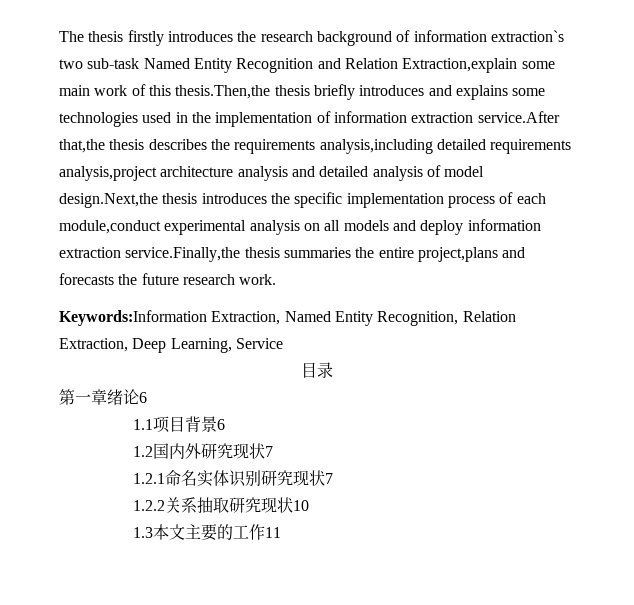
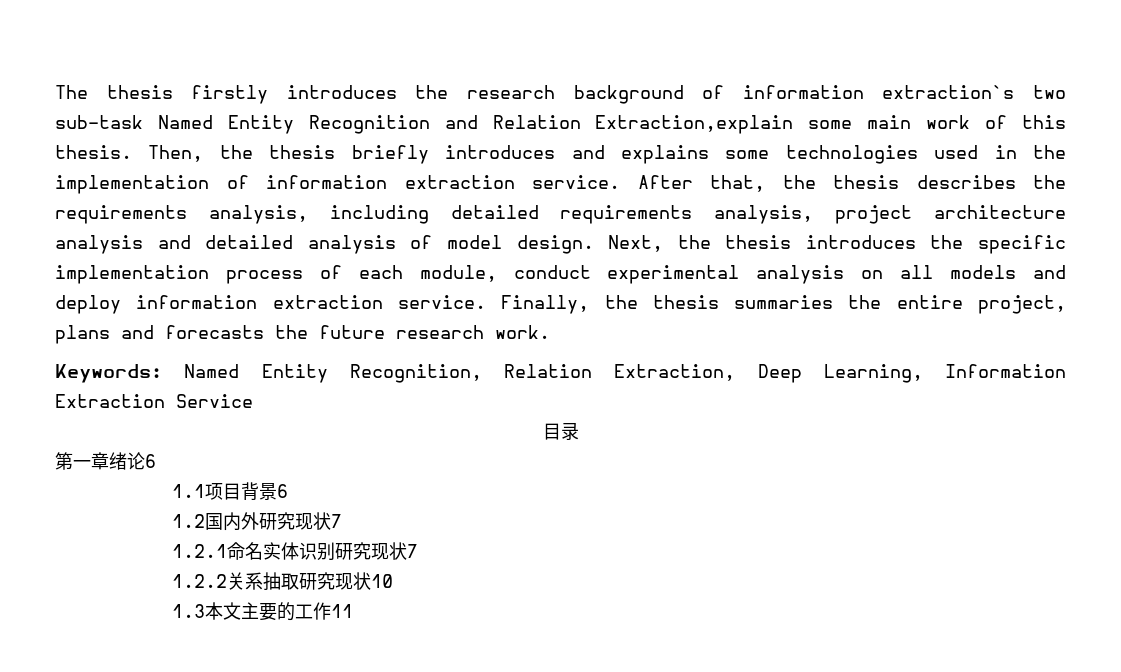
- The thesis firstly introduces the research background of information extraction`s two sub-task Named Entity Recognition and Relation Extraction,explain some main work of this thesis.Then,the thesis briefly introduces and explains some technologies used in the implementation of information extraction service.After that,the thesis describes the requirements analysis,including detailed requirements analysis,project architecture analysis and detailed analysis of model design.Next,the thesis introduces the specific implementation process of each module,conduct experimental analysis on all models and deploy information extraction service.Finally,the thesis summaries the entire project,plans and forecasts the future research work.
+ The thesis firstly introduces the research background of information extraction`s two sub-task Named Entity Recognition and Relation Extraction,explain some main work of this thesis. Then, the thesis briefly introduces and explains some technologies used in the implementation of information extraction service. After that, the thesis describes the requirements analysis, including detailed requirements analysis, project architecture analysis and detailed analysis of model design. Next, the thesis introduces the specific implementation process of each module, conduct experimental analysis on all models and deploy information extraction service. Finally, the thesis summaries the entire project, plans and forecasts the future research work.
- Keywords:Information Extraction, Named Entity Recognition, Relation Extraction, Deep Learning, Service
+ Keywords: Named Entity Recognition, Relation Extraction, Deep Learning, Information Extraction Service

